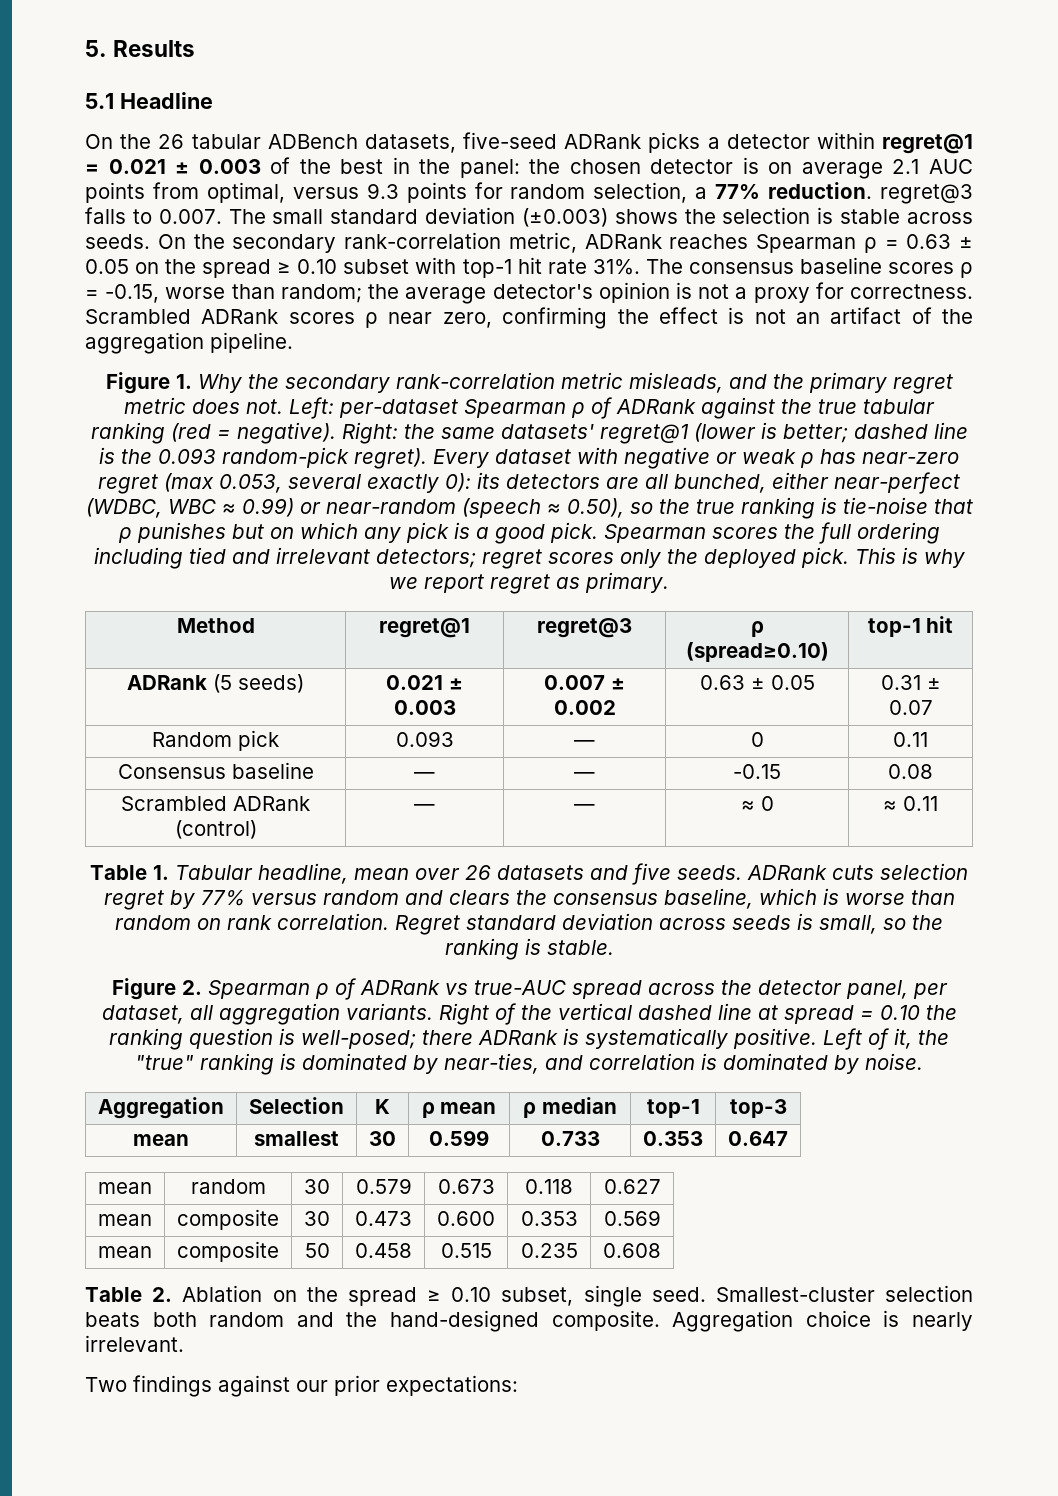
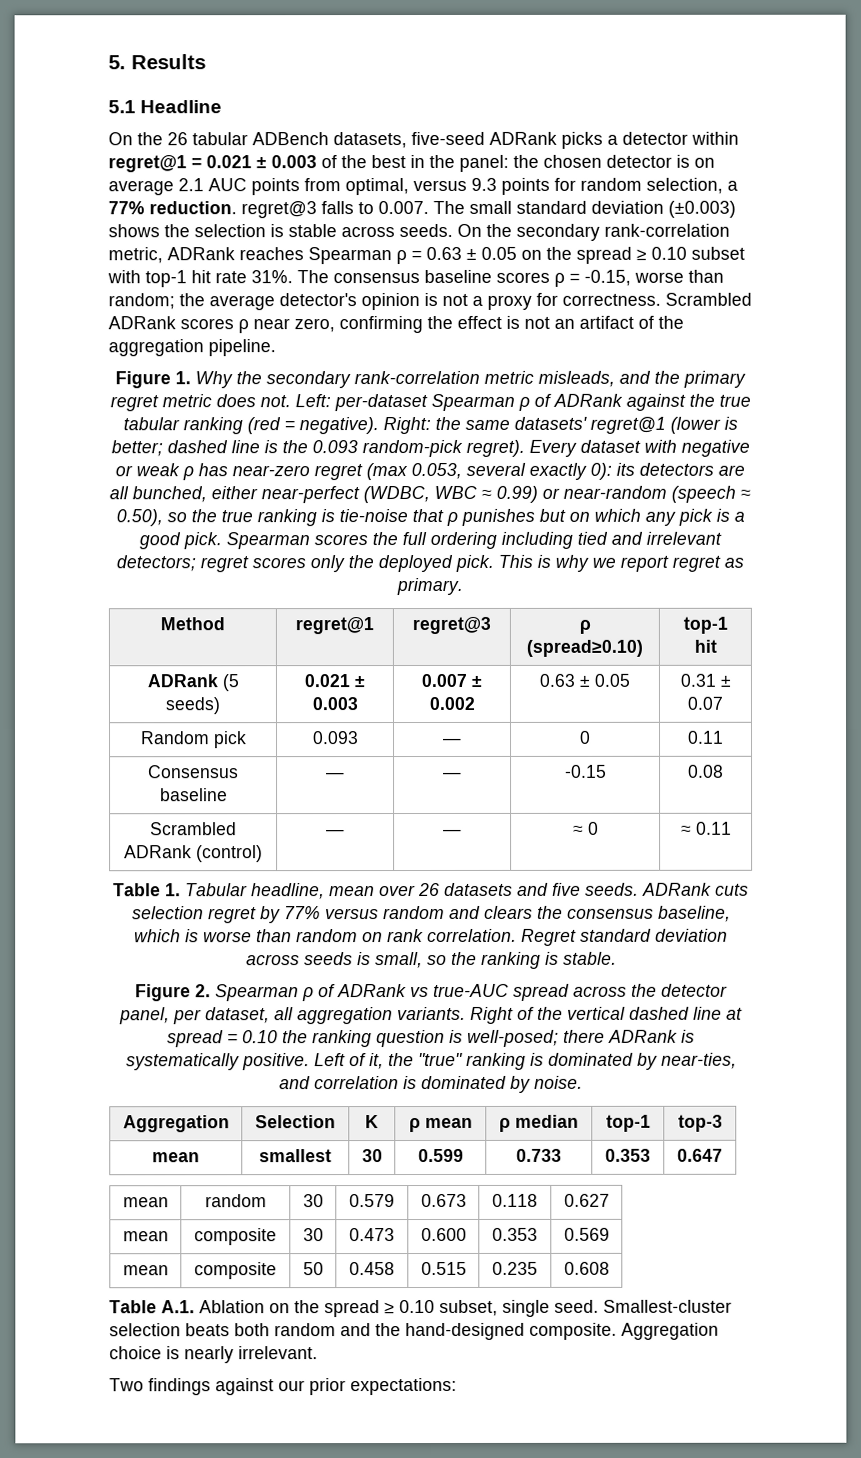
- Table 2. Ablation on the spread ≥ 0.10 subset, single seed.
+ Table A.1. Ablation on the spread ≥ 0.10 subset, single seed.

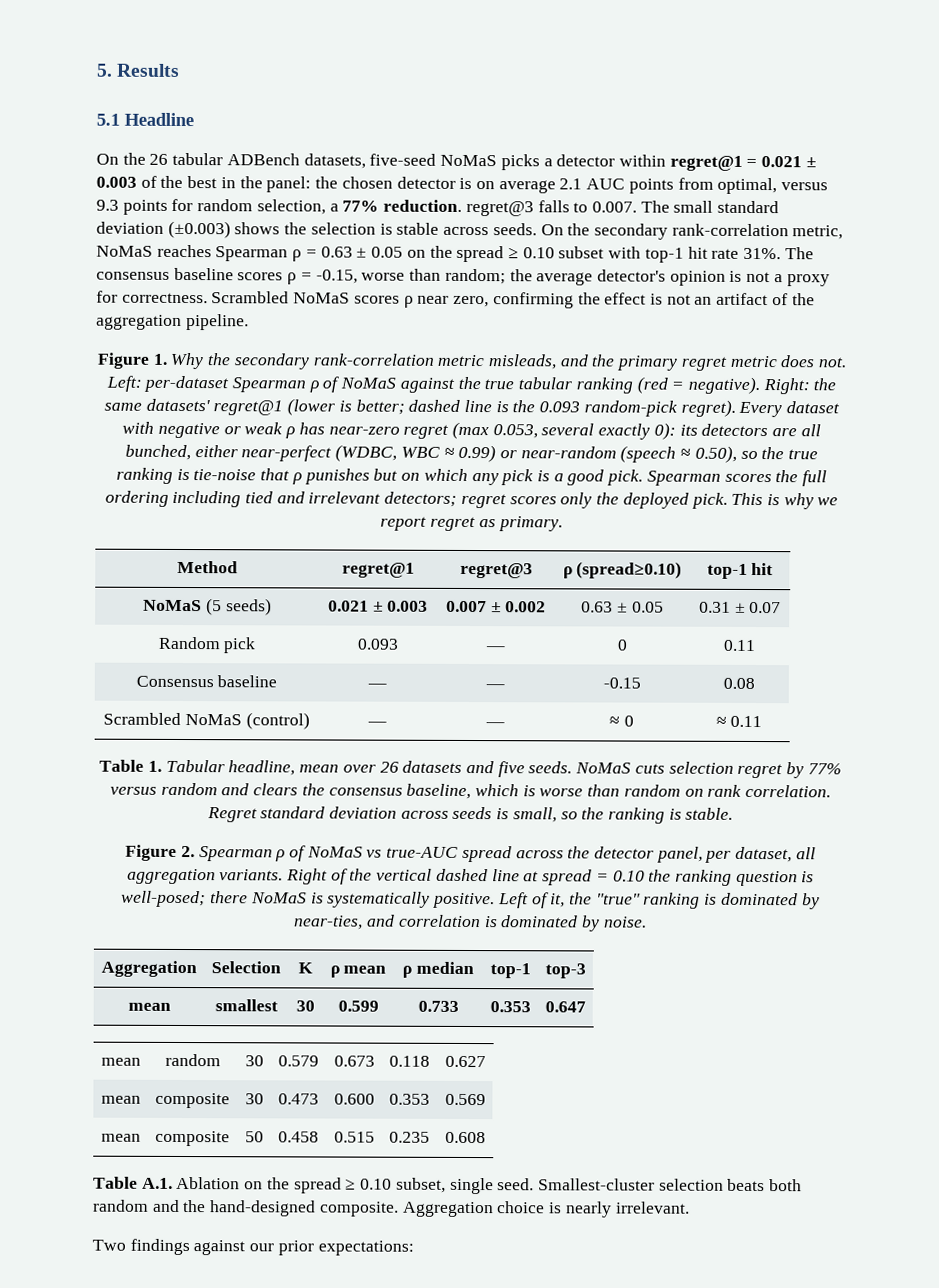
- On the 26 tabular ADBench datasets, five-seed ADRank picks a detector within regret@1 = 0.021 ± 0.003 of the best in the panel: the chosen detector is on average 2.1 AUC points from optimal, versus 9.3 points for random selection, a 77% reduction. regret@3 falls to 0.007. The small standard deviation (±0.003) shows the selection is stable across seeds.
+ On the 26 tabular ADBench datasets, five-seed NoMaS picks a detector within regret@1 = 0.021 ± 0.003 of the best in the panel: the chosen detector is on average 2.1 AUC points from optimal, versus 9.3 points for random selection, a 77% reduction. regret@3 falls to 0.007. The small standard deviation (±0.003) shows the selection is stable across seeds.
- On the secondary rank-correlation metric, ADRank reaches Spearman ρ = 0.63 ± 0.05 on the spread ≥ 0.10 subset with top-1 hit rate 31%.
+ On the secondary rank-correlation metric, NoMaS reaches Spearman ρ = 0.63 ± 0.05 on the spread ≥ 0.10 subset with top-1 hit rate 31%.
- Scrambled ADRank scores ρ near zero, confirming the effect is not an artifact of the aggregation pipeline.
+ Scrambled NoMaS scores ρ near zero, confirming the effect is not an artifact of the aggregation pipeline.
- Left: per-dataset Spearman ρ of ADRank against the true tabular ranking (red = negative).
+ Left: per-dataset Spearman ρ of NoMaS against the true tabular ranking (red = negative).
- ADRank (5 seeds) | 0.021 ± 0.003 | 0.007 ± 0.002 | 0.63 ± 0.05 | 0.31 ± 0.07
+ NoMaS (5 seeds) | 0.021 ± 0.003 | 0.007 ± 0.002 | 0.63 ± 0.05 | 0.31 ± 0.07
- Scrambled ADRank (control) | — | — | ≈ 0 | ≈ 0.11
+ Scrambled NoMaS (control) | — | — | ≈ 0 | ≈ 0.11
- ADRank cuts selection regret by 77% versus random and clears the consensus baseline, which is worse than random on rank correlation.
+ NoMaS cuts selection regret by 77% versus random and clears the consensus baseline, which is worse than random on rank correlation.
- Figure 2. Spearman ρ of ADRank vs true-AUC spread across the detector panel, per dataset, all aggregation variants.
+ Figure 2. Spearman ρ of NoMaS vs true-AUC spread across the detector panel, per dataset, all aggregation variants.
- Right of the vertical dashed line at spread = 0.10 the ranking question is well-posed; there ADRank is systematically positive.
+ Right of the vertical dashed line at spread = 0.10 the ranking question is well-posed; there NoMaS is systematically positive.

